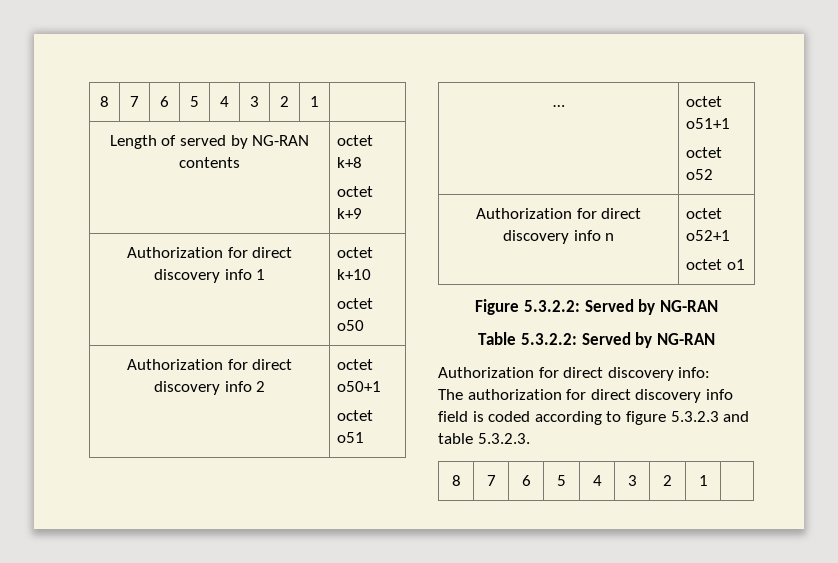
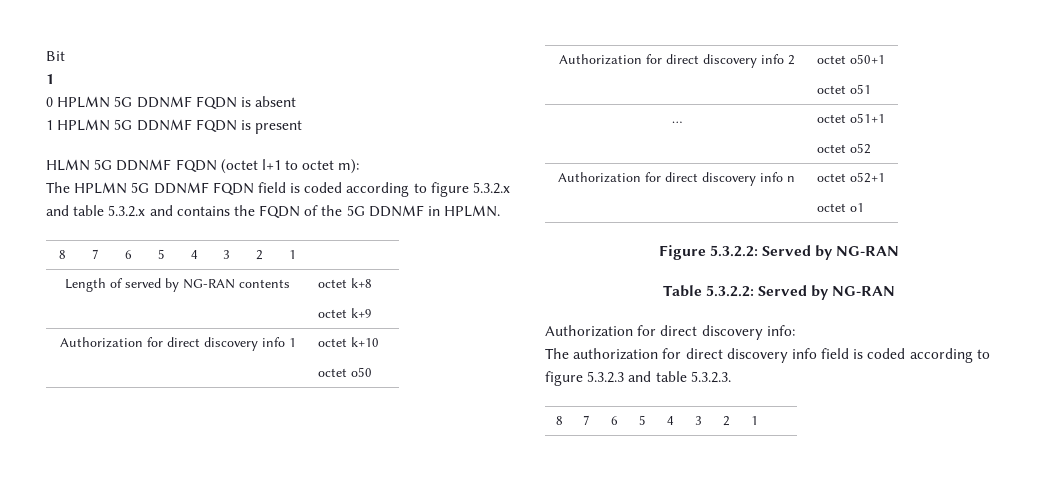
+ Bit
+ 1
+ 0 HPLMN 5G DDNMF FQDN is absent
+ 1 HPLMN 5G DDNMF FQDN is present
+ HLMN 5G DDNMF FQDN (octet l+1 to octet m):
+ The HPLMN 5G DDNMF FQDN field is coded according to figure 5.3.2.x and table 5.3.2.x and contains the FQDN of the 5G DDNMF in HPLMN.

